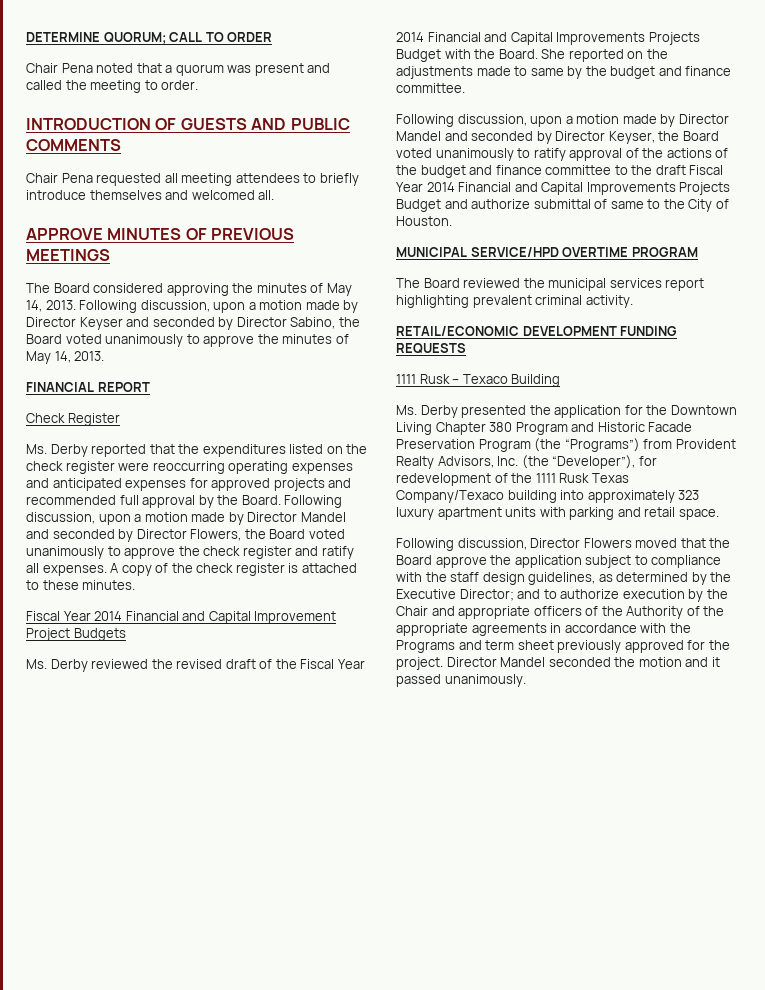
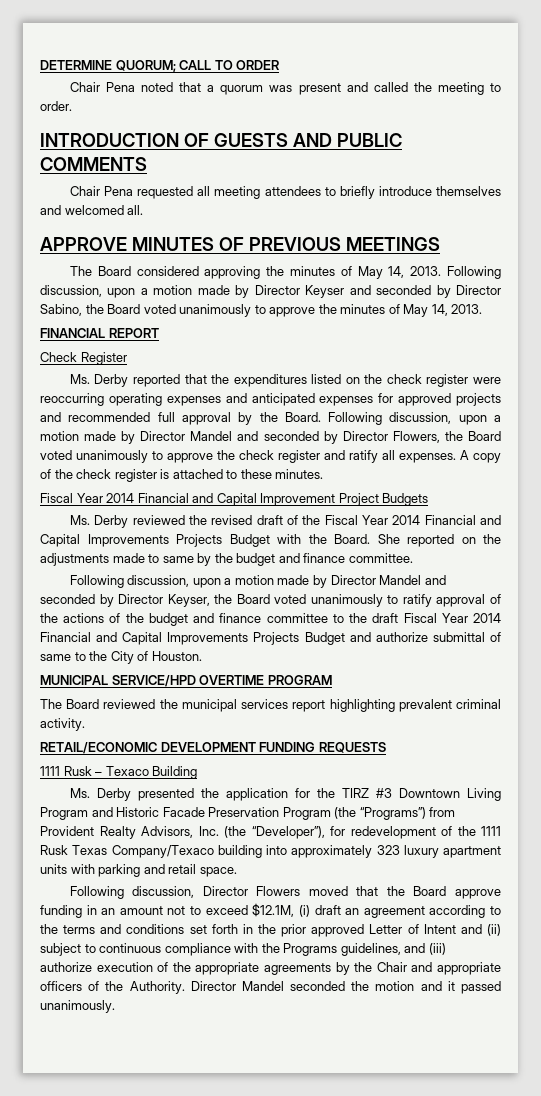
- Ms. Derby presented the application for the Downtown Living Chapter 380 Program and Historic Facade Preservation Program (the “Programs”) from Provident Realty Advisors, Inc. (the “Developer”), for redevelopment of the 1111 Rusk Texas Company/Texaco building into approximately 323 luxury apartment units with parking and retail space.
+ Ms. Derby presented the application for the TIRZ #3 Downtown Living Program and Historic Facade Preservation Program (the “Programs”) from Provident Realty Advisors, Inc. (the “Developer”), for redevelopment of the 1111 Rusk Texas Company/Texaco building into approximately 323 luxury apartment units with parking and retail space.
- Following discussion, Director Flowers moved that the Board approve the application subject to compliance with the staff design guidelines, as determined by the Executive Director; and to authorize execution by the Chair and appropriate officers of the Authority of the appropriate agreements in accordance with the Programs and term sheet previously approved for the project.
+ Following discussion, Director Flowers moved that the Board approve funding in an amount not to exceed $12.1M, (i) draft an agreement according to the terms and conditions set forth in the prior approved Letter of Intent and (ii) subject to continuous compliance with the Programs guidelines, and (iii) authorize execution of the appropriate agreements by the Chair and appropriate officers of the Authority.

